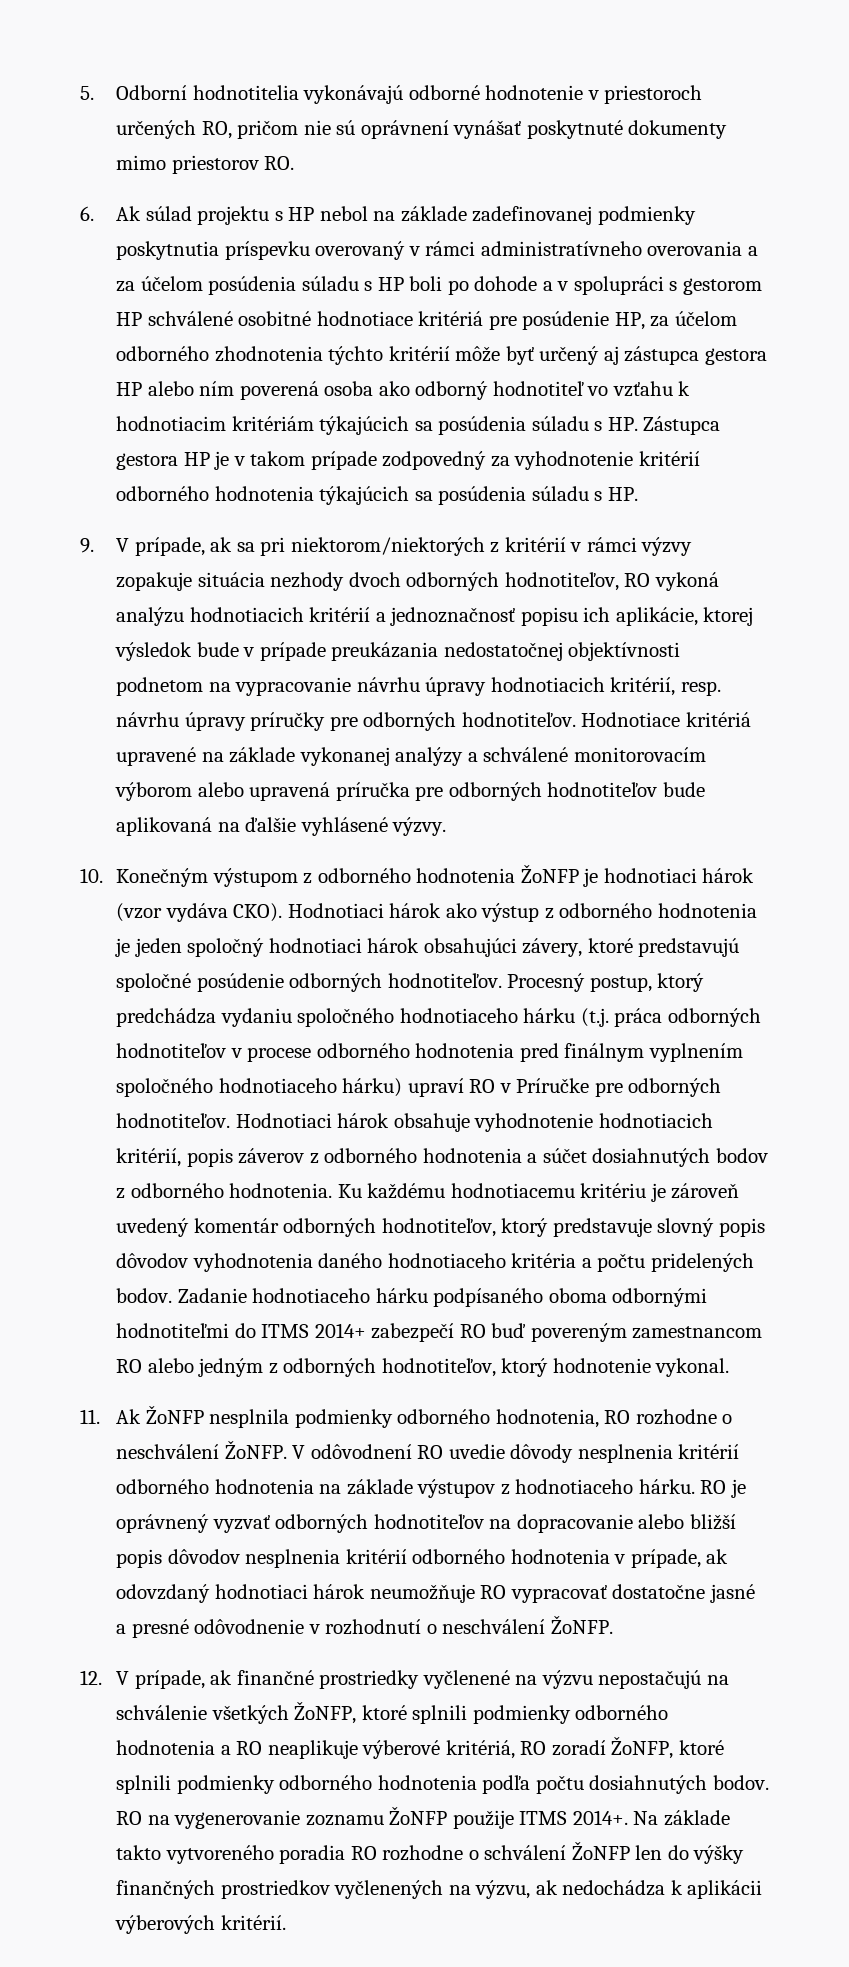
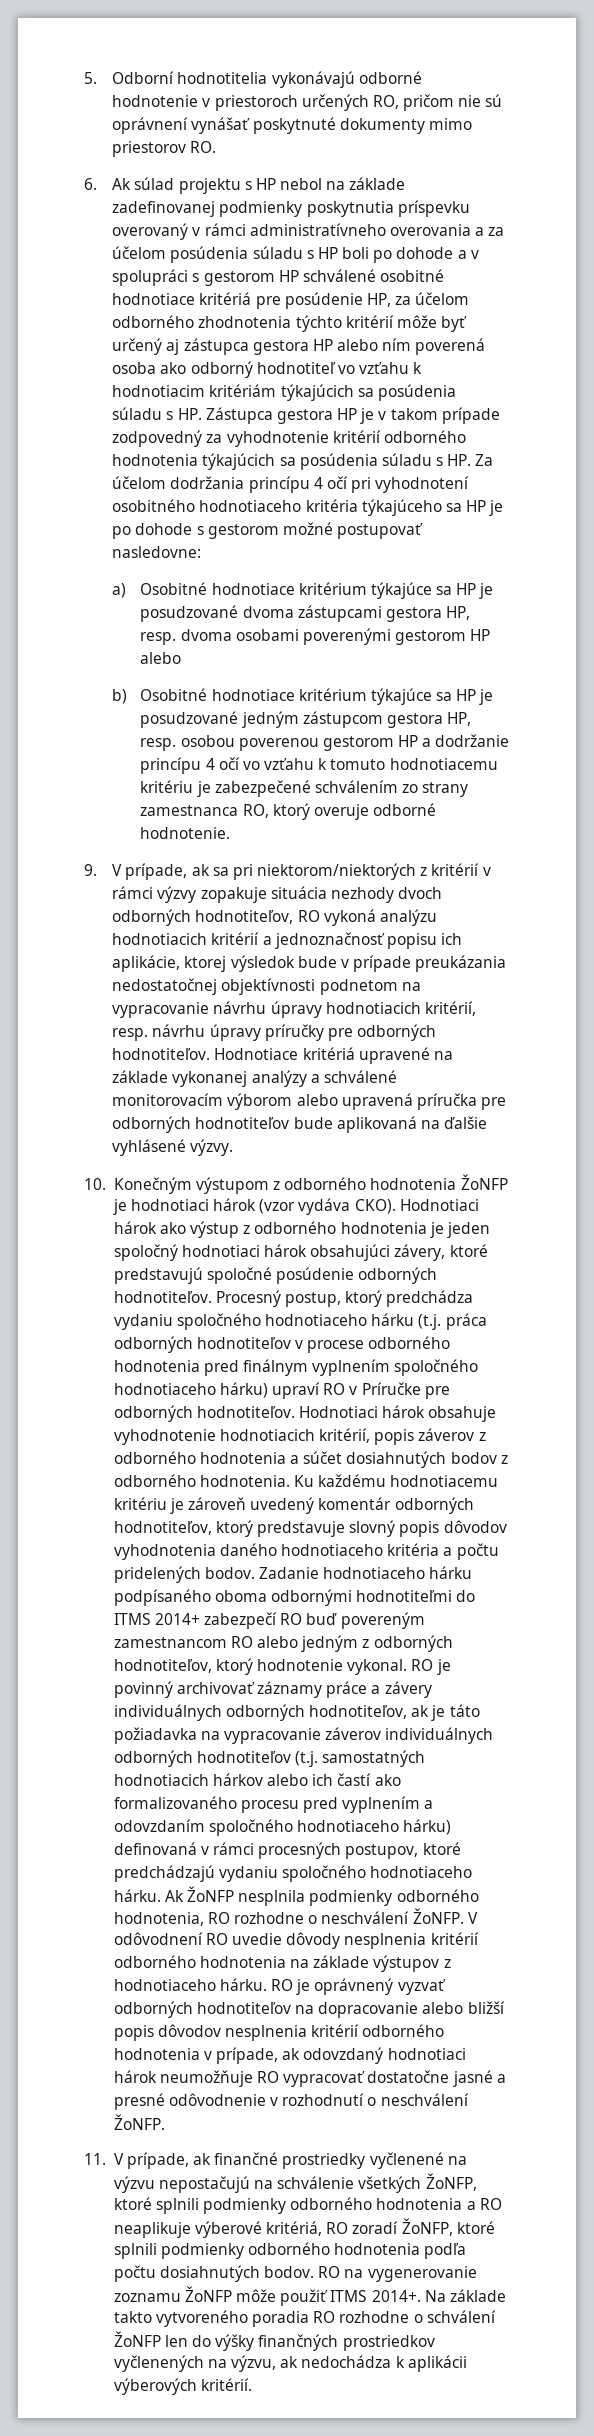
- 6. Ak súlad projektu s HP nebol na základe zadefinovanej podmienky poskytnutia príspevku overovaný v rámci administratívneho overovania a za účelom posúdenia súladu s HP boli po dohode a v spolupráci s gestorom HP schválené osobitné hodnotiace kritériá pre posúdenie HP, za účelom odborného zhodnotenia týchto kritérií môže byť určený aj zástupca gestora HP alebo ním poverená osoba ako odborný hodnotiteľ vo vzťahu k hodnotiacim kritériám týkajúcich sa posúdenia súladu s HP. Zástupca gestora HP je v takom prípade zodpovedný za vyhodnotenie kritérií odborného hodnotenia týkajúcich sa posúdenia súladu s HP.
+ 6. Ak súlad projektu s HP nebol na základe zadefinovanej podmienky poskytnutia príspevku overovaný v rámci administratívneho overovania a za účelom posúdenia súladu s HP boli po dohode a v spolupráci s gestorom HP schválené osobitné hodnotiace kritériá pre posúdenie HP, za účelom odborného zhodnotenia týchto kritérií môže byť určený aj zástupca gestora HP alebo ním poverená osoba ako odborný hodnotiteľ vo vzťahu k hodnotiacim kritériám týkajúcich sa posúdenia súladu s HP. Zástupca gestora HP je v takom prípade zodpovedný za vyhodnotenie kritérií odborného hodnotenia týkajúcich sa posúdenia súladu s HP. Za účelom dodržania princípu 4 očí pri vyhodnotení osobitného hodnotiaceho kritéria týkajúceho sa HP je po dohode s gestorom možné postupovať nasledovne:
+ a) Osobitné hodnotiace kritérium týkajúce sa HP je posudzované dvoma zástupcami gestora HP, resp. dvoma osobami poverenými gestorom HP alebo
+ b) Osobitné hodnotiace kritérium týkajúce sa HP je posudzované jedným zástupcom gestora HP, resp. osobou poverenou gestorom HP a dodržanie princípu 4 očí vo vzťahu k tomuto hodnotiacemu kritériu je zabezpečené schválením zo strany zamestnanca RO, ktorý overuje odborné hodnotenie.
- Zadanie hodnotiaceho hárku podpísaného oboma odbornými hodnotiteľmi do ITMS 2014+ zabezpečí RO buď povereným zamestnancom RO alebo jedným z odborných hodnotiteľov, ktorý hodnotenie vykonal.
- 11. Ak ŽoNFP nesplnila podmienky odborného hodnotenia, RO rozhodne o neschválení ŽoNFP.
+ Zadanie hodnotiaceho hárku podpísaného oboma odbornými hodnotiteľmi do ITMS 2014+ zabezpečí RO buď povereným zamestnancom RO alebo jedným z odborných hodnotiteľov, ktorý hodnotenie vykonal. RO je povinný archivovať záznamy práce a závery individuálnych odborných hodnotiteľov, ak je táto požiadavka na vypracovanie záverov individuálnych odborných hodnotiteľov (t.j. samostatných hodnotiacich hárkov alebo ich častí ako formalizovaného procesu pred vyplnením a odovzdaním spoločného hodnotiaceho hárku) definovaná v rámci procesných postupov, ktoré predchádzajú vydaniu spoločného hodnotiaceho hárku. Ak ŽoNFP nesplnila podmienky odborného hodnotenia, RO rozhodne o neschválení ŽoNFP.
- 12. V prípade, ak finančné prostriedky vyčlenené na výzvu nepostačujú na schválenie všetkých ŽoNFP, ktoré splnili podmienky odborného hodnotenia a RO neaplikuje výberové kritériá, RO zoradí ŽoNFP, ktoré splnili podmienky odborného hodnotenia podľa počtu dosiahnutých bodov.
+ 11. V prípade, ak finančné prostriedky vyčlenené na výzvu nepostačujú na schválenie všetkých ŽoNFP, ktoré splnili podmienky odborného hodnotenia a RO neaplikuje výberové kritériá, RO zoradí ŽoNFP, ktoré splnili podmienky odborného hodnotenia podľa počtu dosiahnutých bodov.
- RO na vygenerovanie zoznamu ŽoNFP použije ITMS 2014+.
+ RO na vygenerovanie zoznamu ŽoNFP môže použiť ITMS 2014+.

